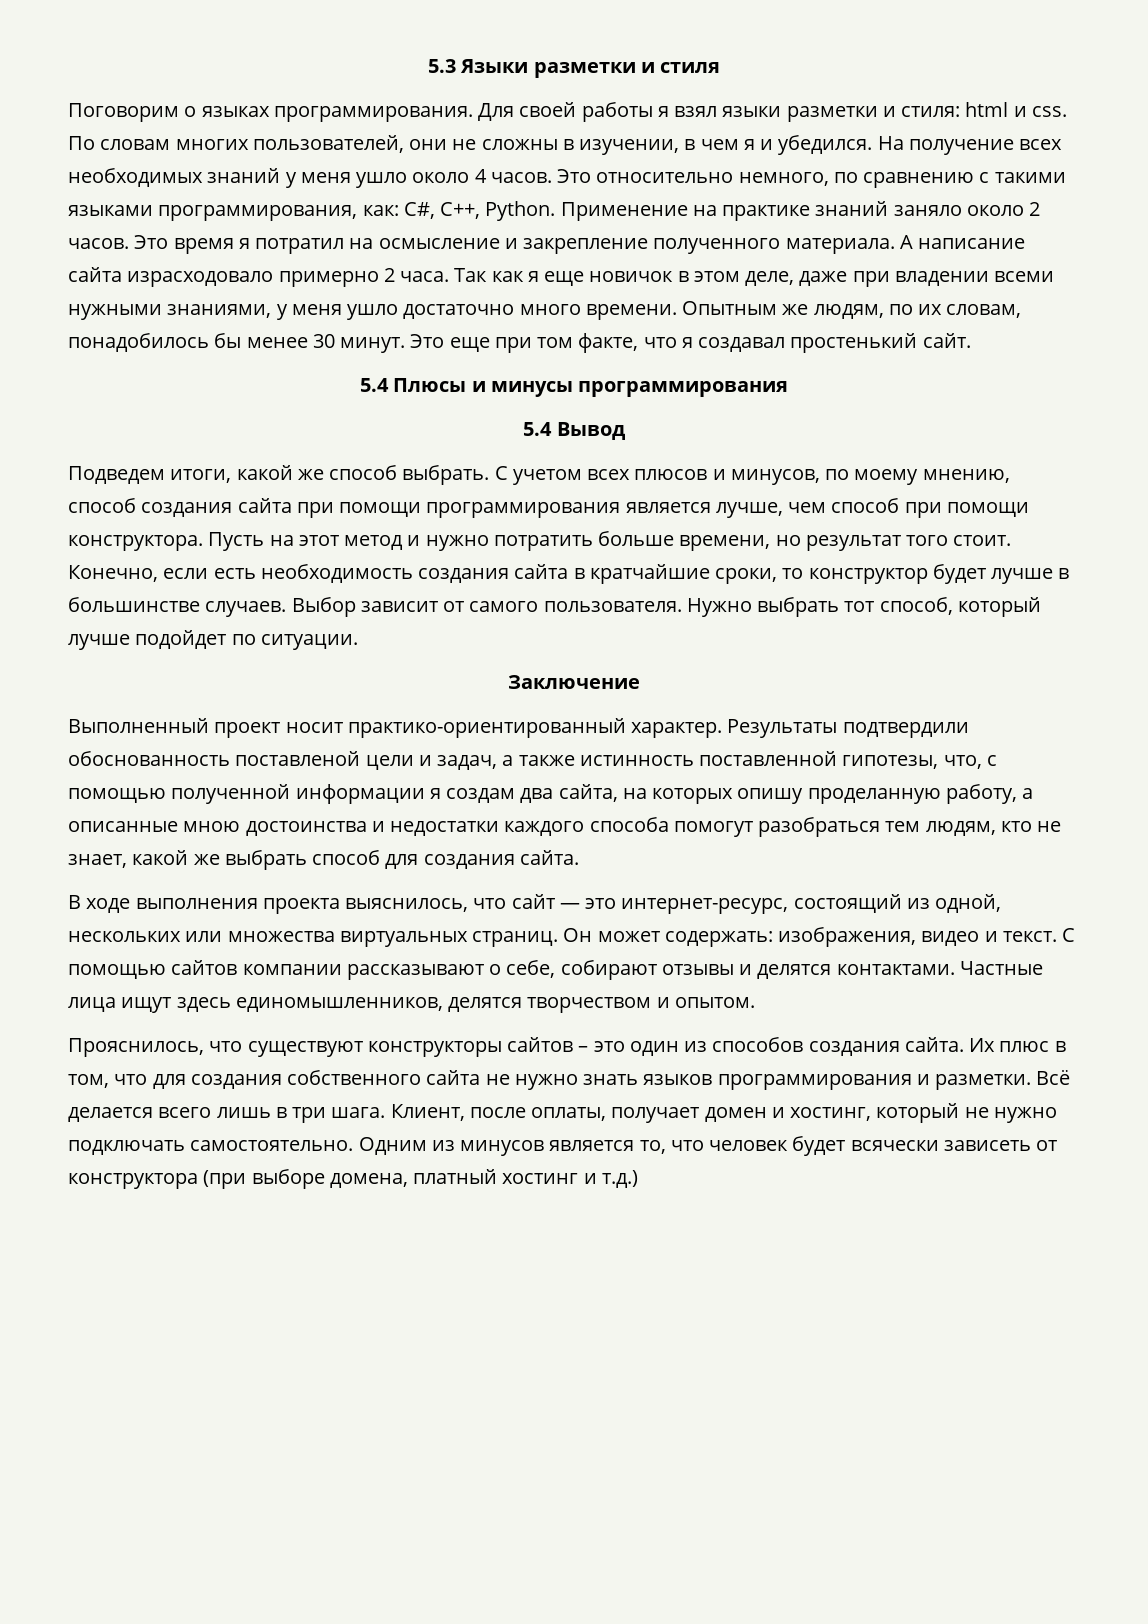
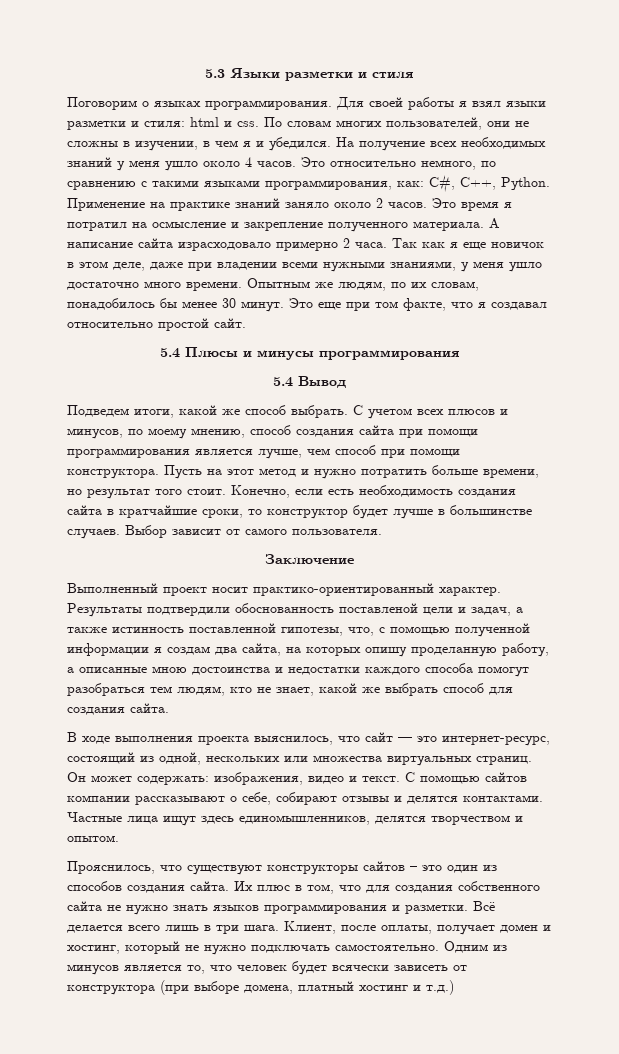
- Это еще при том факте, что я создавал простенький сайт.
+ Это еще при том факте, что я создавал относительно простой сайт.
- Нужно выбрать тот способ, который лучше подойдет по ситуации.

